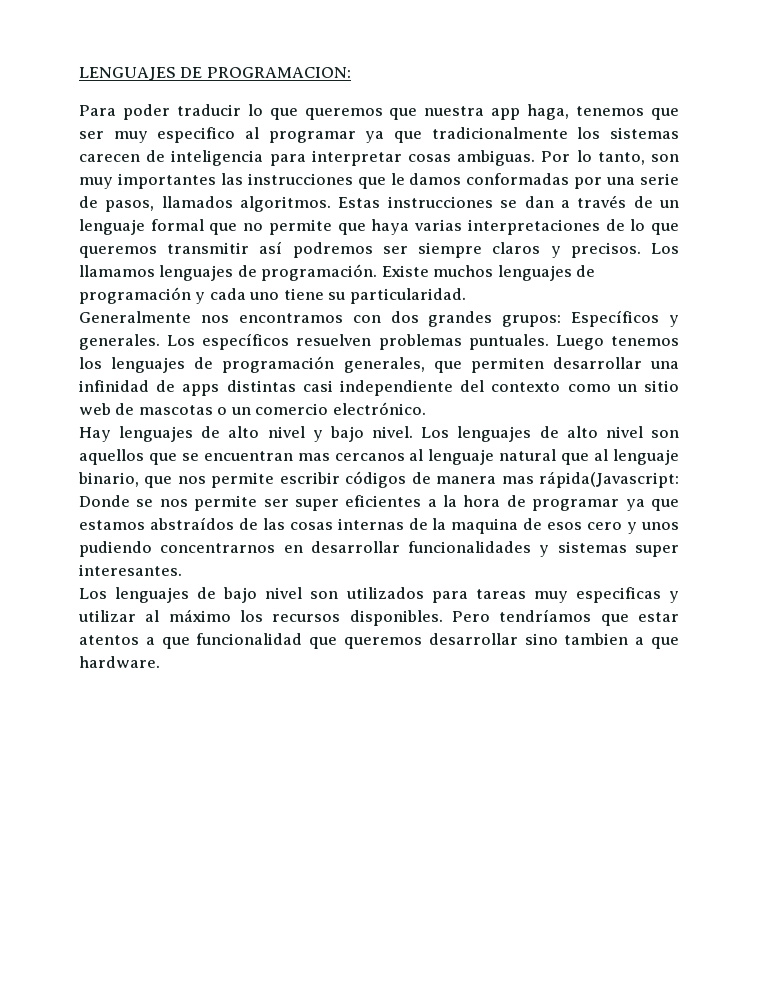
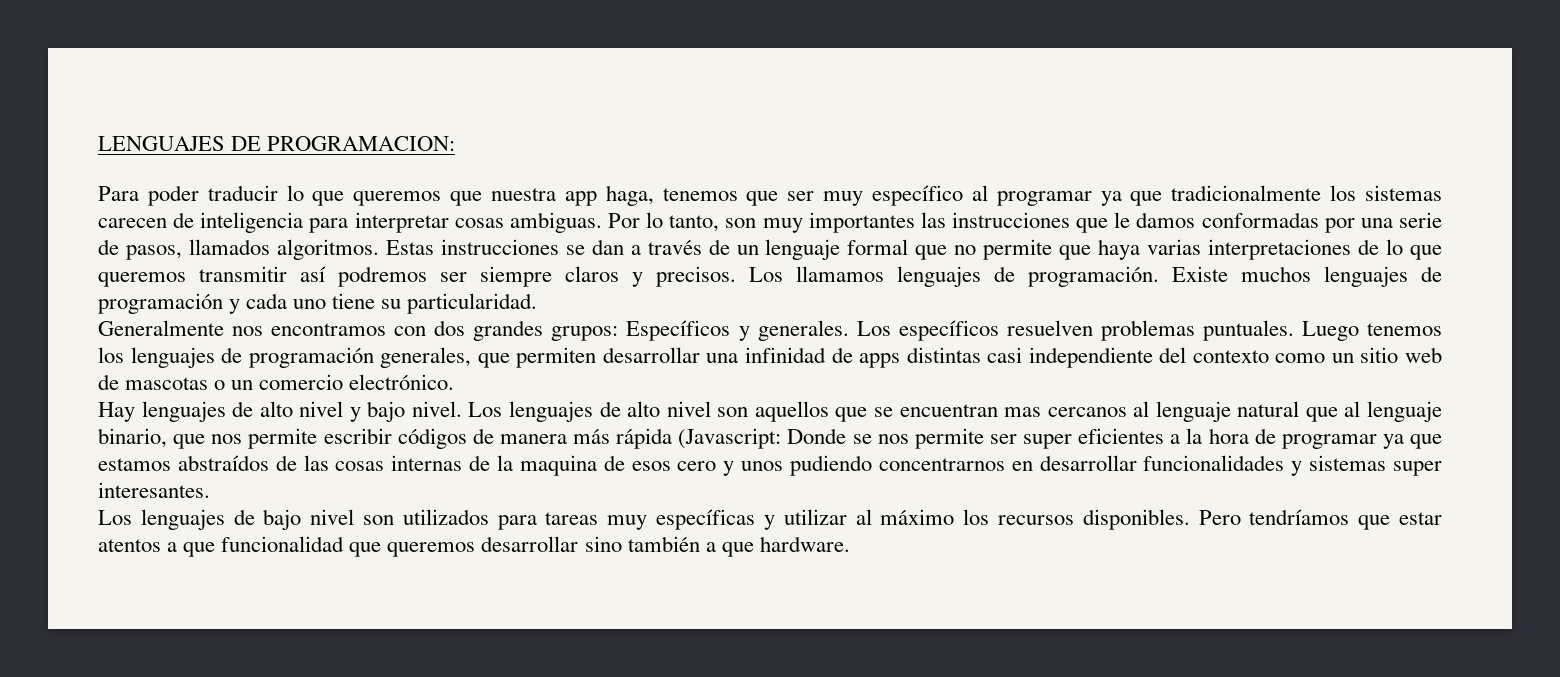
- Para poder traducir lo que queremos que nuestra app haga, tenemos que ser muy especifico al programar ya que tradicionalmente los sistemas carecen de inteligencia para interpretar cosas ambiguas.
+ Para poder traducir lo que queremos que nuestra app haga, tenemos que ser muy específico al programar ya que tradicionalmente los sistemas carecen de inteligencia para interpretar cosas ambiguas.
- Los lenguajes de alto nivel son aquellos que se encuentran mas cercanos al lenguaje natural que al lenguaje binario, que nos permite escribir códigos de manera mas rápida(Javascript:
+ Los lenguajes de alto nivel son aquellos que se encuentran mas cercanos al lenguaje natural que al lenguaje binario, que nos permite escribir códigos de manera más rápida (Javascript:
- Los lenguajes de bajo nivel son utilizados para tareas muy especificas y utilizar al máximo los recursos disponibles.
+ Los lenguajes de bajo nivel son utilizados para tareas muy específicas y utilizar al máximo los recursos disponibles.
- Pero tendríamos que estar atentos a que funcionalidad que queremos desarrollar sino tambien a que hardware.
+ Pero tendríamos que estar atentos a que funcionalidad que queremos desarrollar sino también a que hardware.

